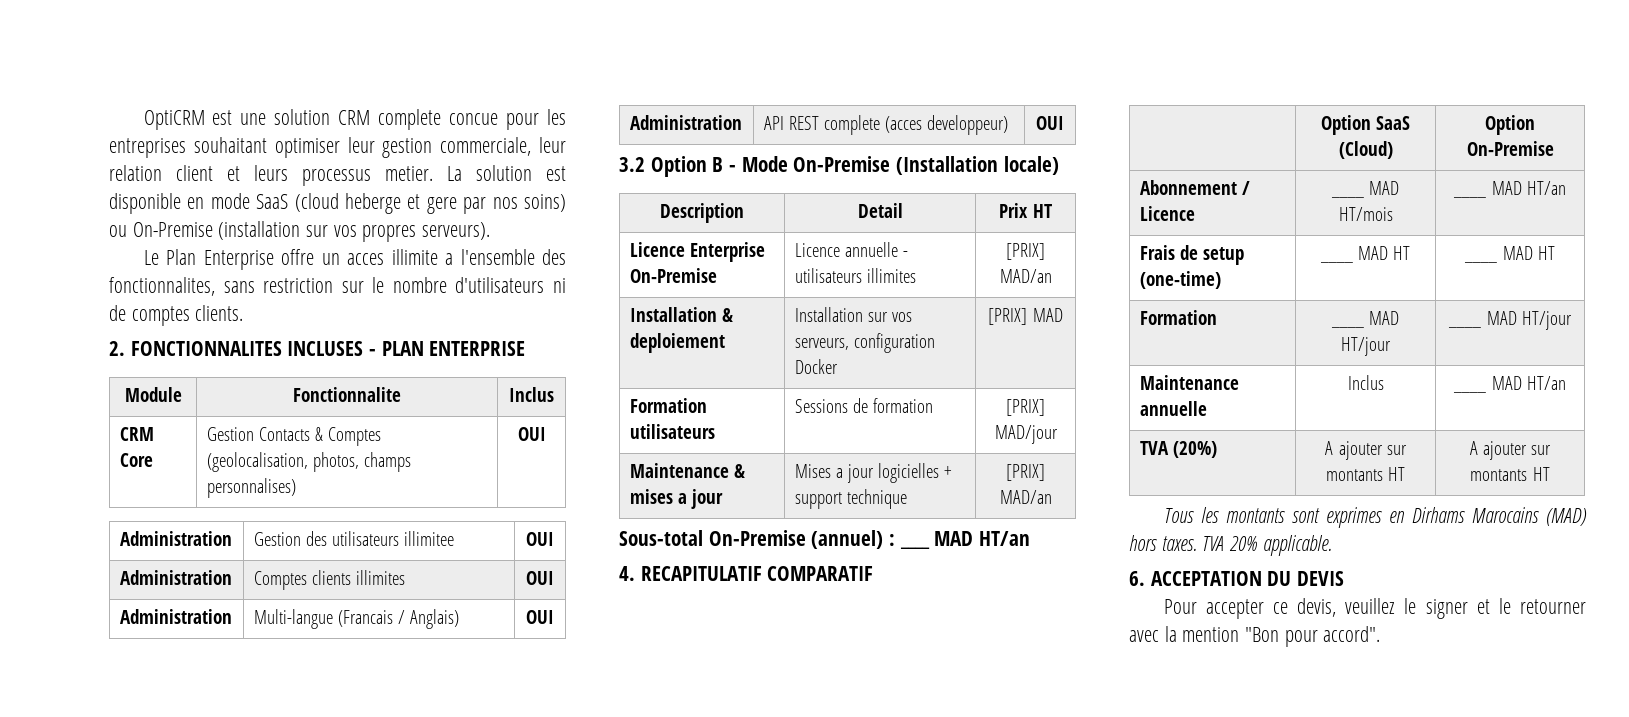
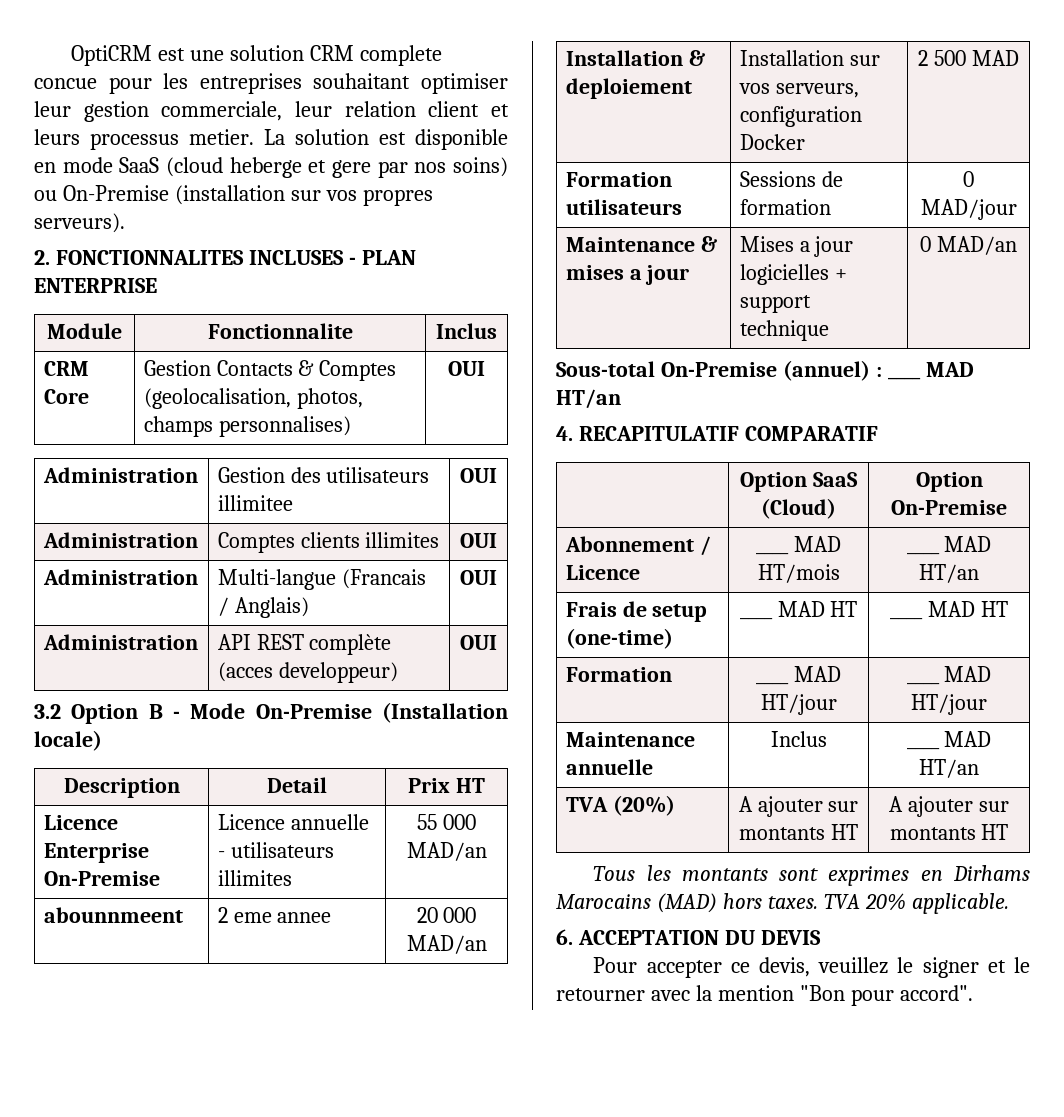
- Le Plan Enterprise offre un acces illimite a l'ensemble des fonctionnalites, sans restriction sur le nombre d'utilisateurs ni de comptes clients.
- Administration | API REST complete (acces developpeur) | OUI
+ Administration | API REST complète (acces developpeur) | OUI
- Licence Enterprise On-Premise | Licence annuelle - utilisateurs illimites | [PRIX] MAD/an
+ Licence Enterprise On-Premise | Licence annuelle - utilisateurs illimites | 55 000 MAD/an
+ abounnmeent | 2 eme annee | 20 000 MAD/an
- Installation & deploiement | Installation sur vos serveurs, configuration Docker | [PRIX] MAD
+ Installation & deploiement | Installation sur vos serveurs, configuration Docker | 2 500 MAD
- Formation utilisateurs | Sessions de formation | [PRIX] MAD/jour
+ Formation utilisateurs | Sessions de formation | 0 MAD/jour
- Maintenance & mises a jour | Mises a jour logicielles + support technique | [PRIX] MAD/an
+ Maintenance & mises a jour | Mises a jour logicielles + support technique | 0 MAD/an

